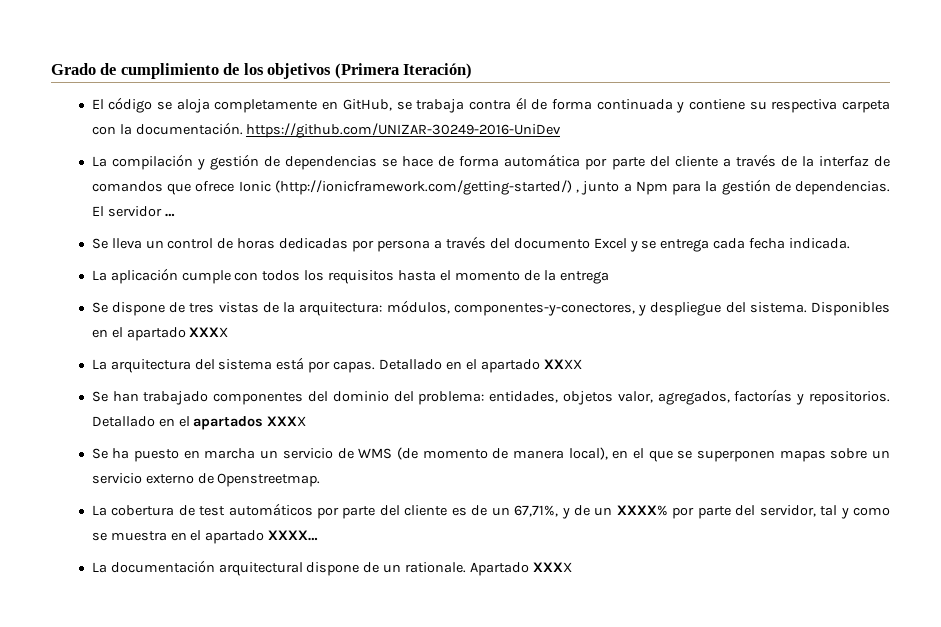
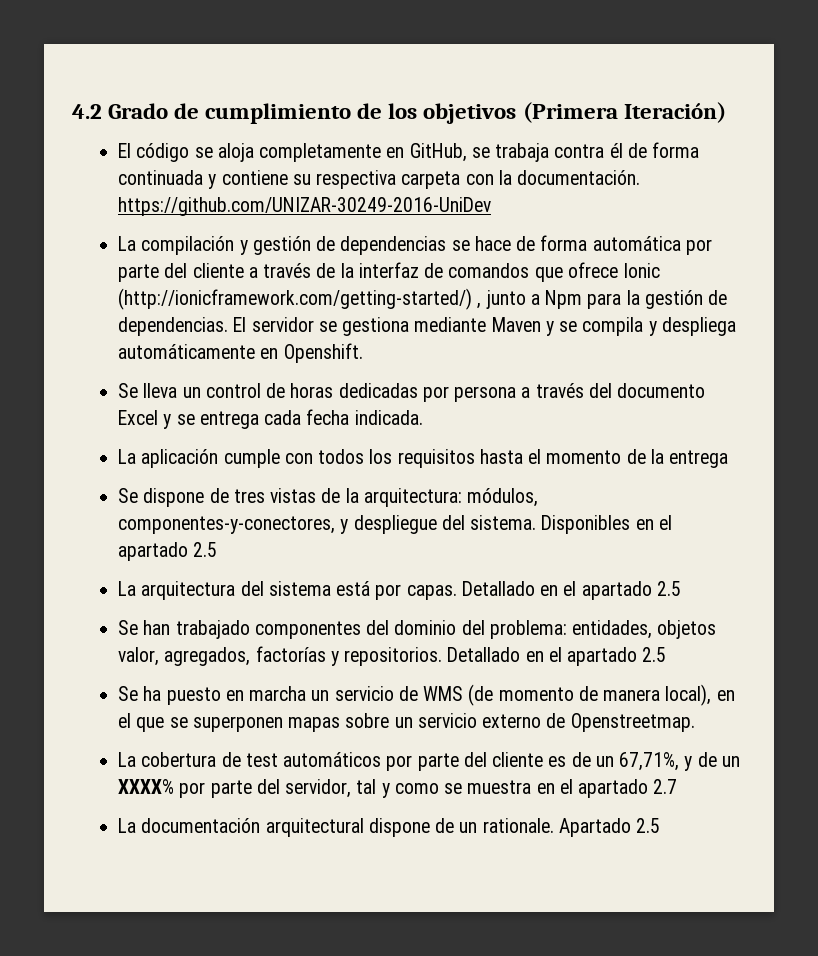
- Grado de cumplimiento de los objetivos (Primera Iteración)
+ 4.2 Grado de cumplimiento de los objetivos (Primera Iteración)
- El servidor …
+ El servidor se gestiona mediante Maven y se compila y despliega automáticamente en Openshift.
- Disponibles en el apartado XXXX
+ Disponibles en el apartado 2.5
- La arquitectura del sistema está por capas. Detallado en el apartado XXXX
+ La arquitectura del sistema está por capas. Detallado en el apartado 2.5
- Se han trabajado componentes del dominio del problema: entidades, objetos valor, agregados, factorías y repositorios. Detallado en el apartados XXXX
+ Se han trabajado componentes del dominio del problema: entidades, objetos valor, agregados, factorías y repositorios. Detallado en el apartado 2.5
- La cobertura de test automáticos por parte del cliente es de un 67,71%, y de un XXXX% por parte del servidor, tal y como se muestra en el apartado XXXX…
+ La cobertura de test automáticos por parte del cliente es de un 67,71%, y de un XXXX% por parte del servidor, tal y como se muestra en el apartado 2.7
- Apartado XXXX
+ Apartado 2.5

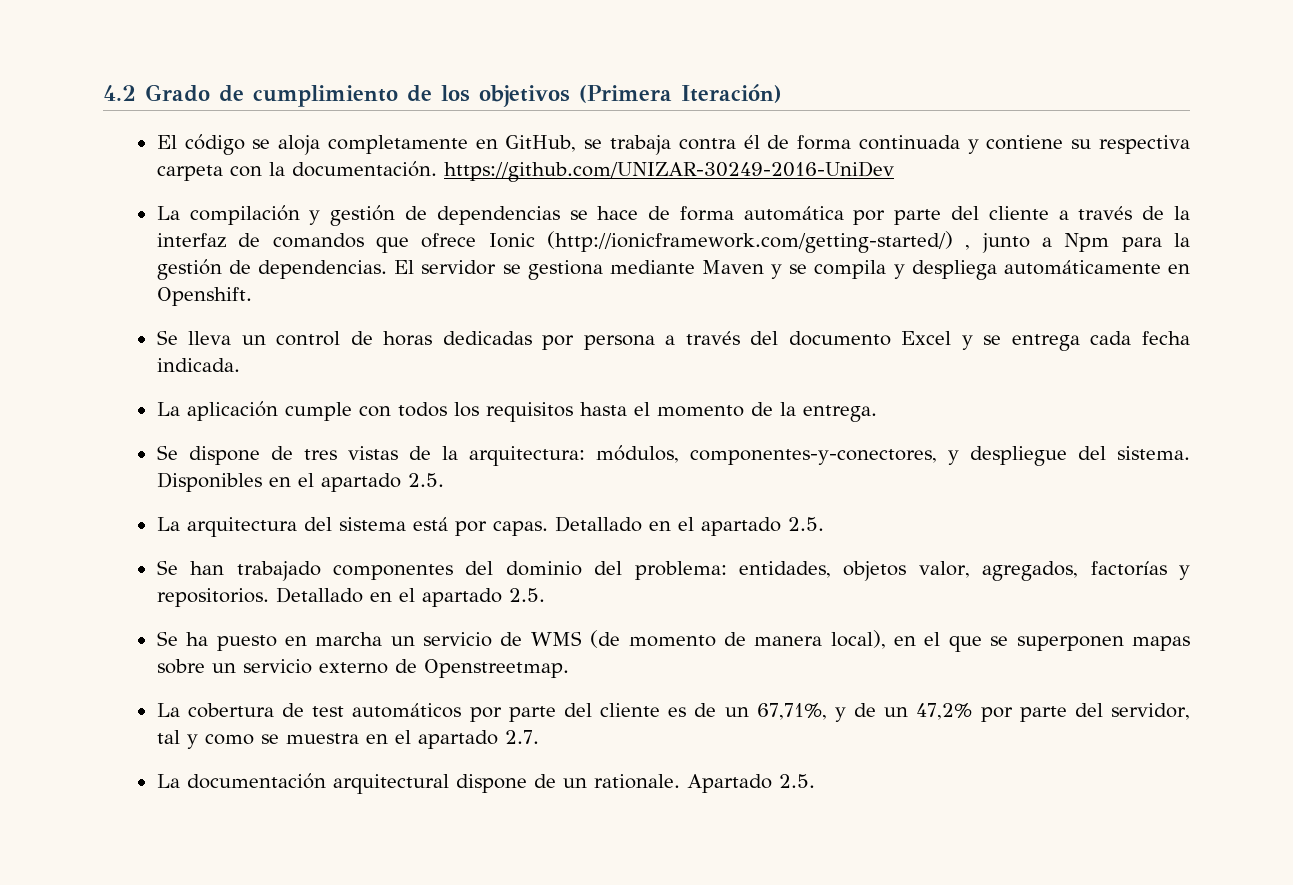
- La aplicación cumple con todos los requisitos hasta el momento de la entrega
+ La aplicación cumple con todos los requisitos hasta el momento de la entrega.
- Disponibles en el apartado 2.5
+ Disponibles en el apartado 2.5.
- La arquitectura del sistema está por capas. Detallado en el apartado 2.5
+ La arquitectura del sistema está por capas. Detallado en el apartado 2.5.
- Se han trabajado componentes del dominio del problema: entidades, objetos valor, agregados, factorías y repositorios. Detallado en el apartado 2.5
+ Se han trabajado componentes del dominio del problema: entidades, objetos valor, agregados, factorías y repositorios. Detallado en el apartado 2.5.
- La cobertura de test automáticos por parte del cliente es de un 67,71%, y de un XXXX% por parte del servidor, tal y como se muestra en el apartado 2.7
+ La cobertura de test automáticos por parte del cliente es de un 67,71%, y de un 47,2% por parte del servidor, tal y como se muestra en el apartado 2.7.
- Apartado 2.5
+ Apartado 2.5.

